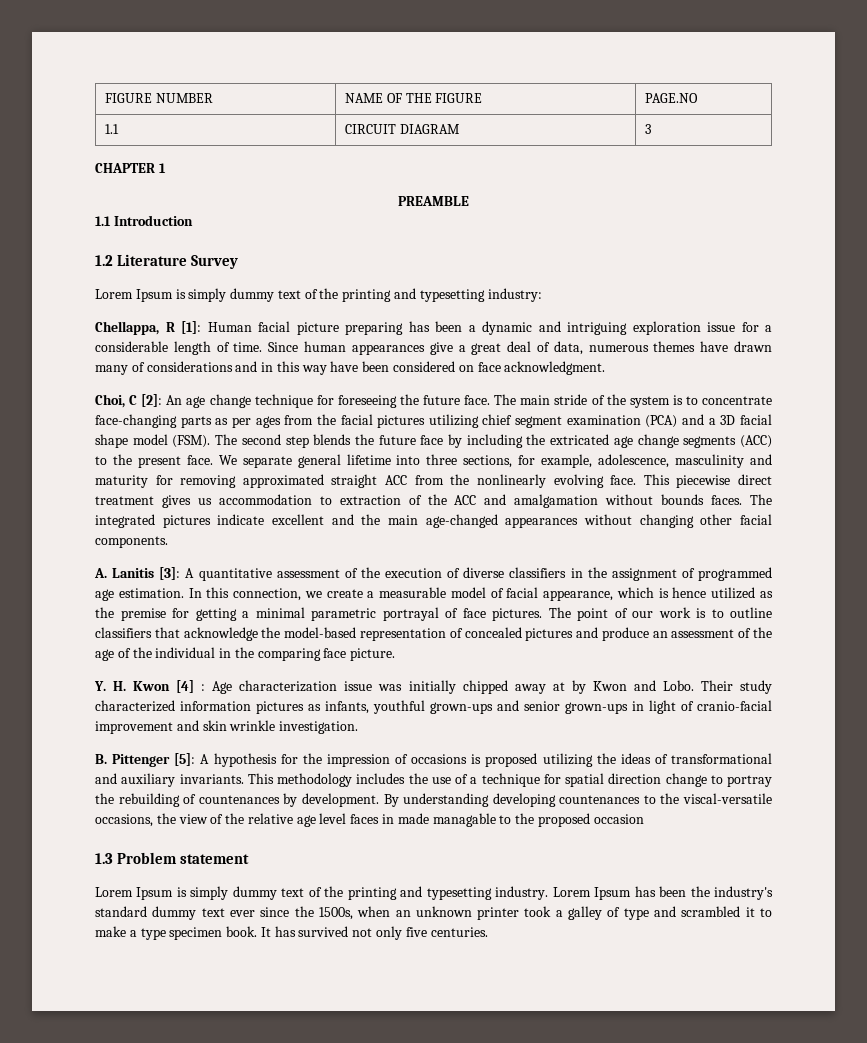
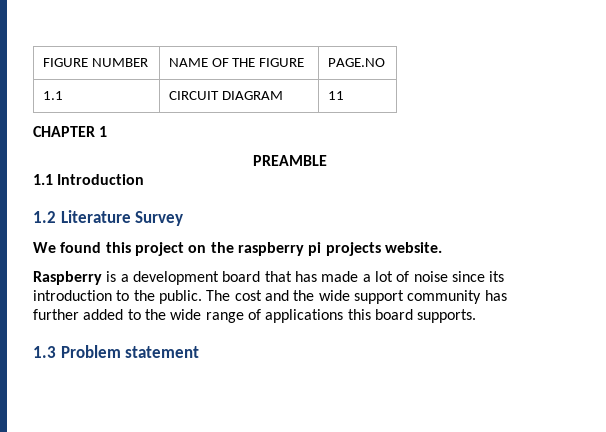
- 1.1 | CIRCUIT DIAGRAM | 3
+ 1.1 | CIRCUIT DIAGRAM | 11
- Lorem Ipsum is simply dummy text of the printing and typesetting industry:
- Chellappa, R [1]: Human facial picture preparing has been a dynamic and intriguing exploration issue for a considerable length of time. Since human appearances give a great deal of data, numerous themes have drawn many of considerations and in this way have been considered on face acknowledgment.
- Choi, C [2]: An age change technique for foreseeing the future face. The main stride of the system is to concentrate face-changing parts as per ages from the facial pictures utilizing chief segment examination (PCA) and a 3D facial shape model (FSM). The second step blends the future face by including the extricated age change segments (ACC) to the present face. We separate general lifetime into three sections, for example, adolescence, masculinity and maturity for removing approximated straight ACC from the nonlinearly evolving face. This piecewise direct treatment gives us accommodation to extraction of the ACC and amalgamation without bounds faces. The integrated pictures indicate excellent and the main age-changed appearances without changing other facial components.
- A. Lanitis [3]: A quantitative assessment of the execution of diverse classifiers in the assignment of programmed age estimation. In this connection, we create a measurable model of facial appearance, which is hence utilized as the premise for getting a minimal parametric portrayal of face pictures. The point of our work is to outline classifiers that acknowledge the model-based representation of concealed pictures and produce an assessment of the age of the individual in the comparing face picture.
- Y. H. Kwon [4] : Age characterization issue was initially chipped away at by Kwon and Lobo. Their study characterized information pictures as infants, youthful grown-ups and senior grown-ups in light of cranio-facial improvement and skin wrinkle investigation.
- B. Pittenger [5]: A hypothesis for the impression of occasions is proposed utilizing the ideas of transformational and auxiliary invariants. This methodology includes the use of a technique for spatial direction change to portray the rebuilding of countenances by development. By understanding developing countenances to the viscal-versatile occasions, the view of the relative age level faces in made managable to the proposed occasion
+ We found this project on the raspberry pi projects website.
+ Raspberry is a development board that has made a lot of noise since its introduction to the public. The cost and the wide support community has further added to the wide range of applications this board supports.
  1.3 Problem statement
- Lorem Ipsum is simply dummy text of the printing and typesetting industry. Lorem Ipsum has been the industry's standard dummy text ever since the 1500s, when an unknown printer took a galley of type and scrambled it to make a type specimen book. It has survived not only five centuries.

